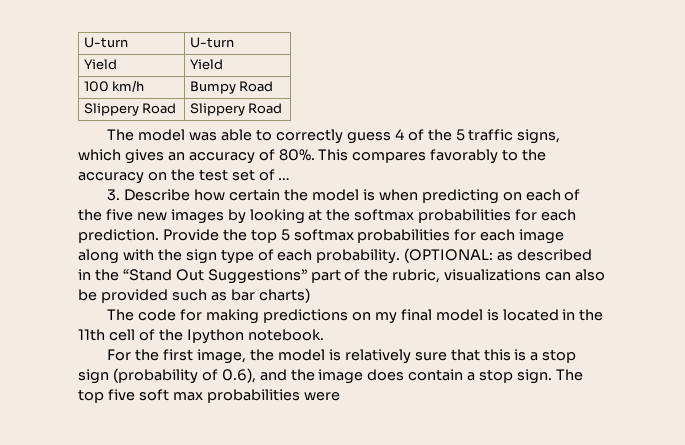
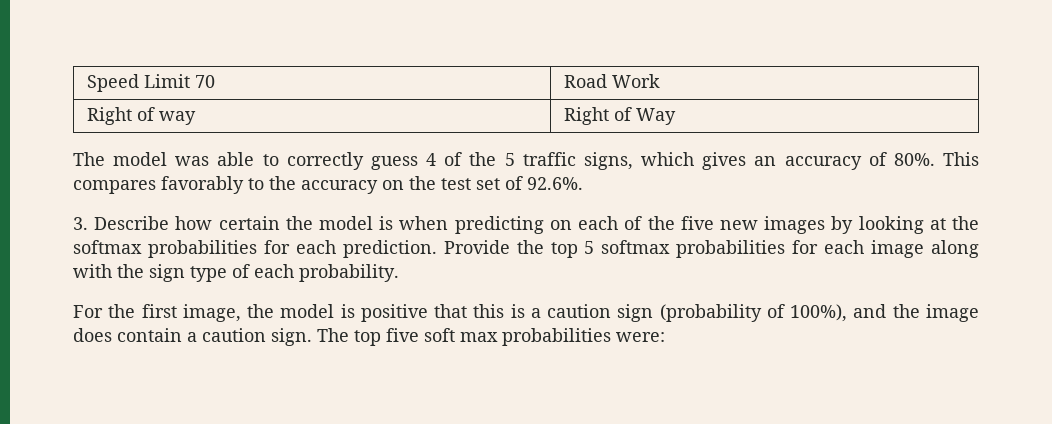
- U-turn | U-turn
- Yield | Yield
- 100 km/h | Bumpy Road
- Slippery Road | Slippery Road
+ Speed Limit 70 | Road Work
+ Right of way | Right of Way
- This compares favorably to the accuracy on the test set of …
+ This compares favorably to the accuracy on the test set of 92.6%.
- (OPTIONAL: as described in the “Stand Out Suggestions” part of the rubric, visualizations can also be provided such as bar charts)
- The code for making predictions on my final model is located in the 11th cell of the Ipython notebook.
- For the first image, the model is relatively sure that this is a stop sign (probability of 0.6), and the image does contain a stop sign.
+ For the first image, the model is positive that this is a caution sign (probability of 100%), and the image does contain a caution sign.
- The top five soft max probabilities were
+ The top five soft max probabilities were:

